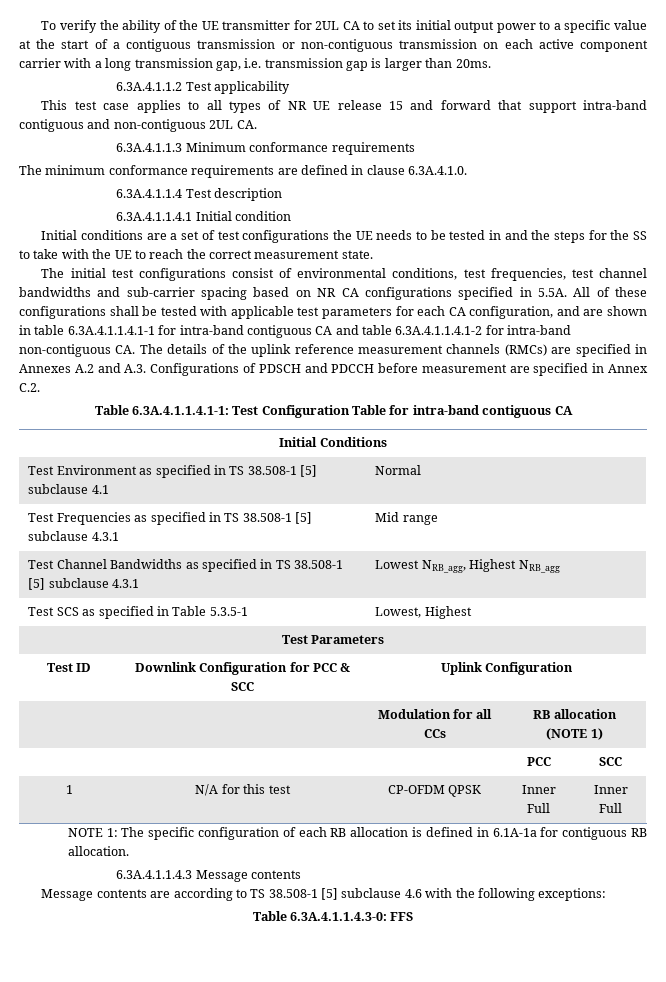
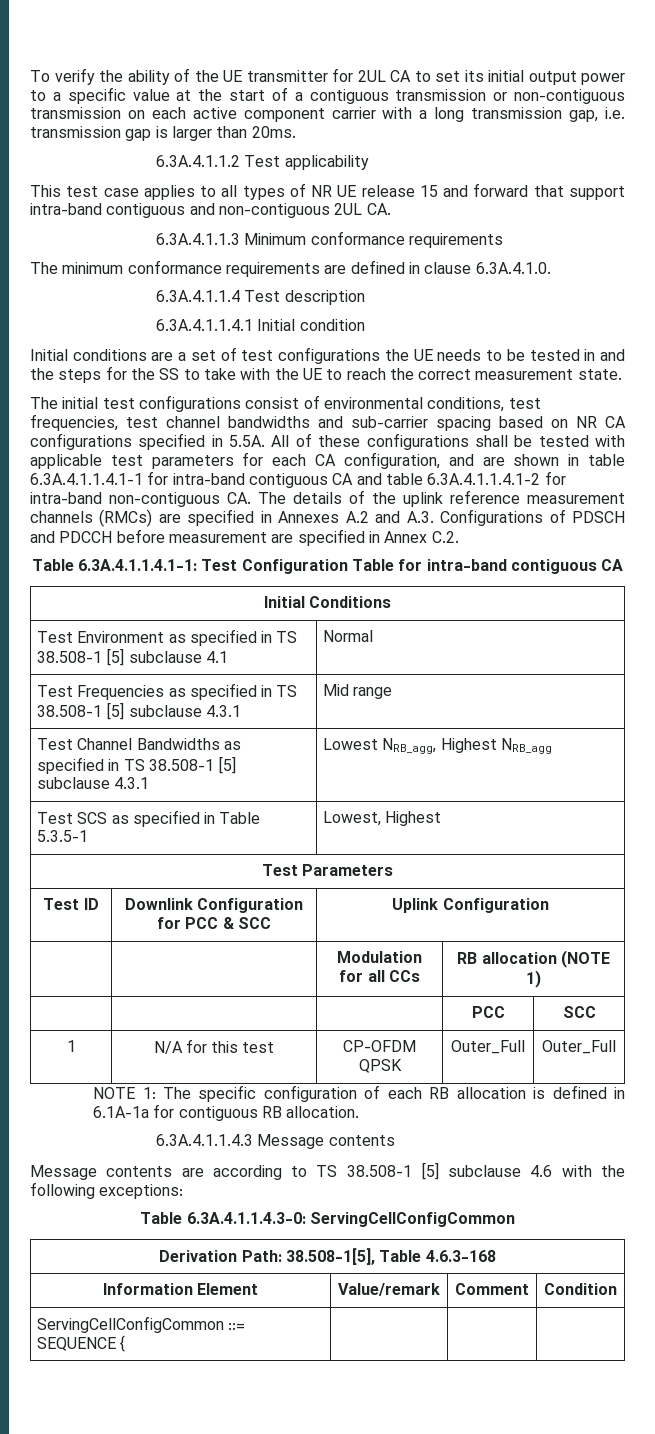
- 1 | N/A for this test | CP-OFDM QPSK | Inner Full | Inner Full
+ 1 | N/A for this test | CP-OFDM QPSK | Outer_Full | Outer_Full
- Table 6.3A.4.1.1.4.3-0: FFS
+ Table 6.3A.4.1.1.4.3-0: ServingCellConfigCommon
+ Derivation Path: 38.508-1[5], Table 4.6.3-168
+ Information Element | Value/remark | Comment | Condition
+ ServingCellConfigCommon ::= SEQUENCE { | | |

